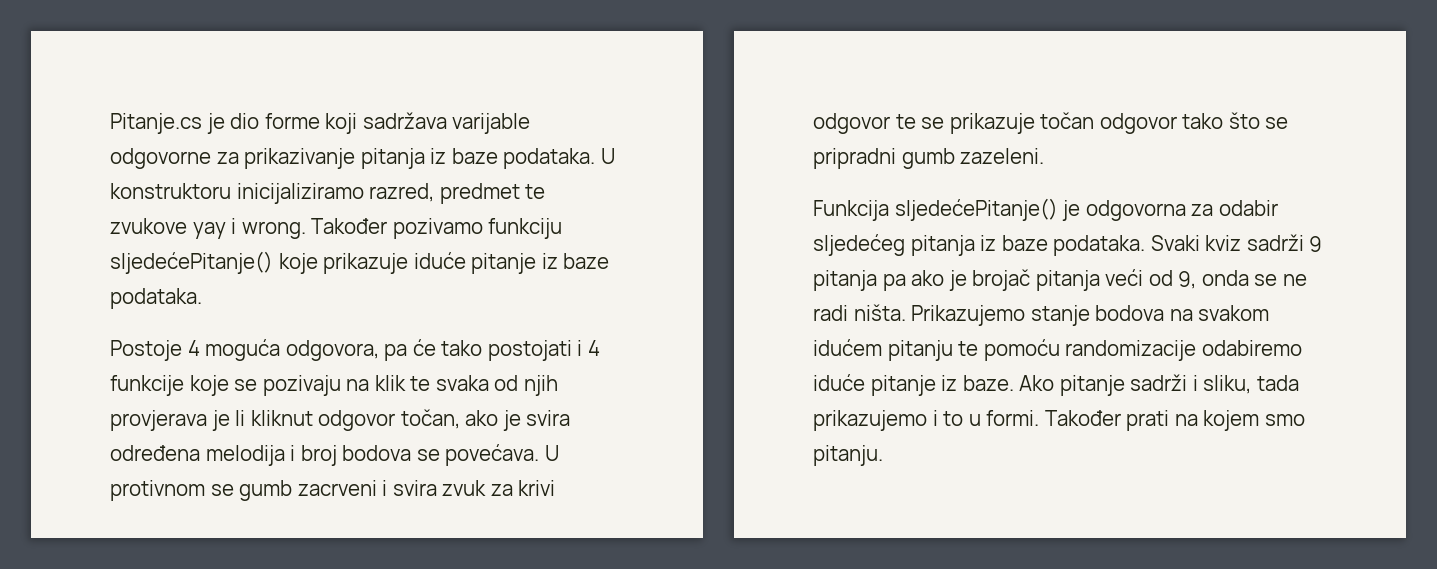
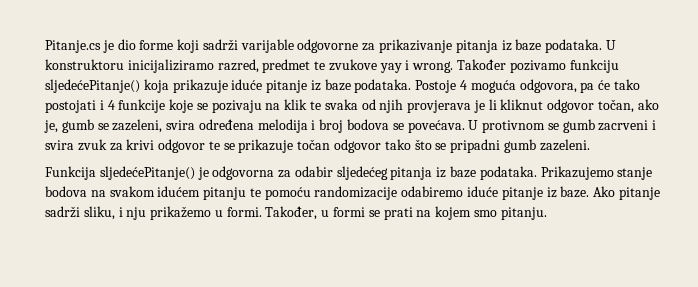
- Pitanje.cs je dio forme koji sadržava varijable odgovorne za prikazivanje pitanja iz baze podataka.
+ Pitanje.cs je dio forme koji sadrži varijable odgovorne za prikazivanje pitanja iz baze podataka.
- Također pozivamo funkciju sljedećePitanje() koje prikazuje iduće pitanje iz baze podataka.
- Postoje 4 moguća odgovora, pa će tako postojati i 4 funkcije koje se pozivaju na klik te svaka od njih provjerava je li kliknut odgovor točan, ako je svira određena melodija i broj bodova se povećava.
+ Također pozivamo funkciju sljedećePitanje() koja prikazuje iduće pitanje iz baze podataka. Postoje 4 moguća odgovora, pa će tako postojati i 4 funkcije koje se pozivaju na klik te svaka od njih provjerava je li kliknut odgovor točan, ako je, gumb se zazeleni, svira određena melodija i broj bodova se povećava.
- U protivnom se gumb zacrveni i svira zvuk za krivi odgovor te se prikazuje točan odgovor tako što se pripradni gumb zazeleni.
+ U protivnom se gumb zacrveni i svira zvuk za krivi odgovor te se prikazuje točan odgovor tako što se pripadni gumb zazeleni.
- Svaki kviz sadrži 9 pitanja pa ako je brojač pitanja veći od 9, onda se ne radi ništa.
- Ako pitanje sadrži i sliku, tada prikazujemo i to u formi. Također prati na kojem smo pitanju.
+ Ako pitanje sadrži sliku, i nju prikažemo u formi. Također, u formi se prati na kojem smo pitanju.

